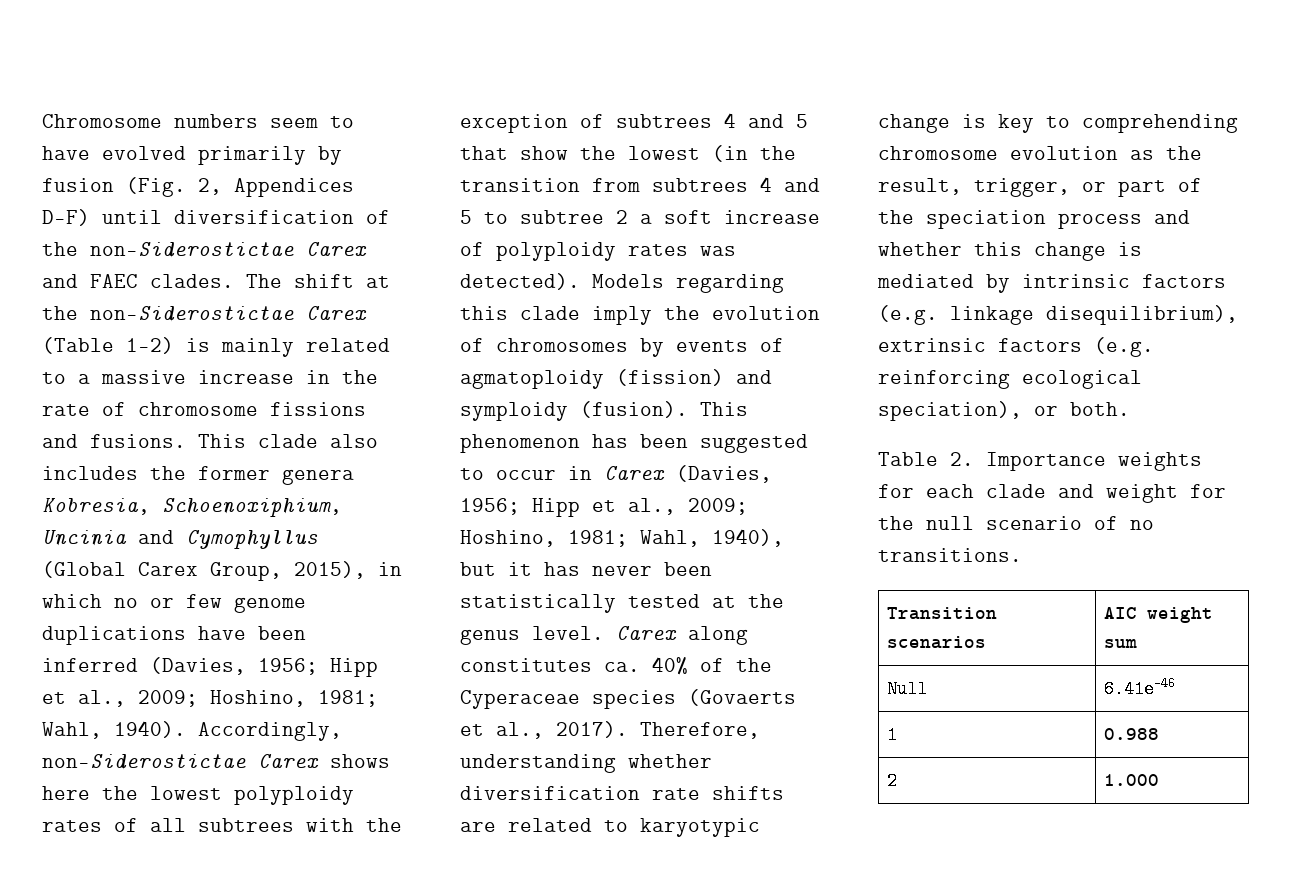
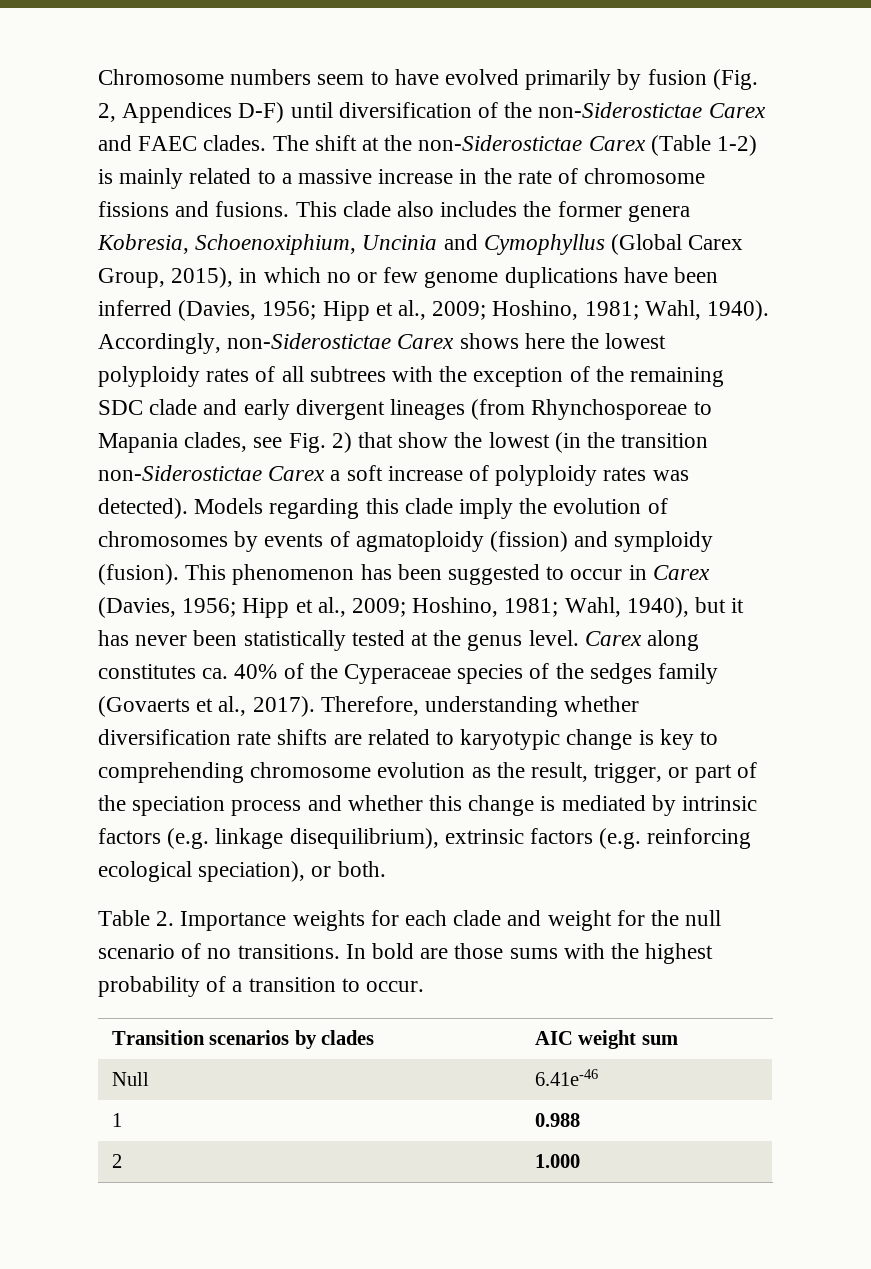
- Accordingly, non-Siderostictae Carex shows here the lowest polyploidy rates of all subtrees with the exception of subtrees 4 and 5 that show the lowest (in the transition from subtrees 4 and 5 to subtree 2 a soft increase of polyploidy rates was detected).
+ Accordingly, non-Siderostictae Carex shows here the lowest polyploidy rates of all subtrees with the exception of the remaining SDC clade and early divergent lineages (from Rhynchosporeae to Mapania clades, see Fig. 2) that show the lowest (in the transition non-Siderostictae Carex a soft increase of polyploidy rates was detected).
- Carex along constitutes ca. 40% of the Cyperaceae species (Govaerts et al., 2017).
+ Carex along constitutes ca. 40% of the Cyperaceae species of the sedges family (Govaerts et al., 2017).
+ In bold are those sums with the highest probability of a transition to occur.
- Transition scenarios | AIC weight sum
+ Transition scenarios by clades | AIC weight sum

